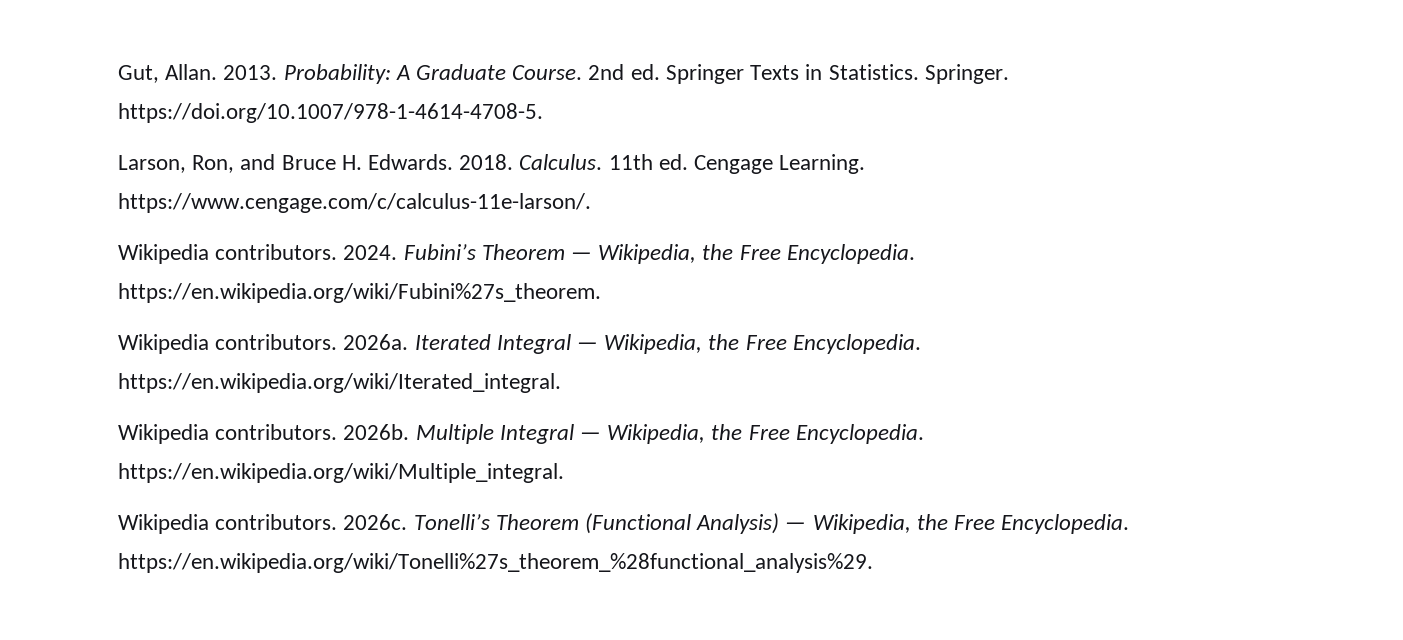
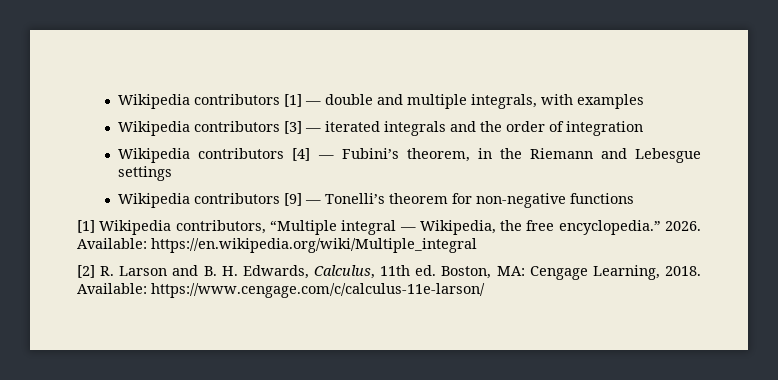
- Gut, Allan. 2013. Probability: A Graduate Course. 2nd ed. Springer Texts in Statistics. Springer. https://doi.org/10.1007/978-1-4614-4708-5.
- Larson, Ron, and Bruce H. Edwards. 2018. Calculus. 11th ed. Cengage Learning. https://www.cengage.com/c/calculus-11e-larson/.
- Wikipedia contributors. 2024. Fubini’s Theorem — Wikipedia, the Free Encyclopedia. https://en.wikipedia.org/wiki/Fubini%27s_theorem.
- Wikipedia contributors. 2026a. Iterated Integral — Wikipedia, the Free Encyclopedia. https://en.wikipedia.org/wiki/Iterated_integral.
- Wikipedia contributors. 2026b. Multiple Integral — Wikipedia, the Free Encyclopedia. https://en.wikipedia.org/wiki/Multiple_integral.
- Wikipedia contributors. 2026c. Tonelli’s Theorem (Functional Analysis) — Wikipedia, the Free Encyclopedia. https://en.wikipedia.org/wiki/Tonelli%27s_theorem_%28functional_analysis%29.
+ Wikipedia contributors [1] — double and multiple integrals, with examples
+ Wikipedia contributors [3] — iterated integrals and the order of integration
+ Wikipedia contributors [4] — Fubini’s theorem, in the Riemann and Lebesgue settings
+ Wikipedia contributors [9] — Tonelli’s theorem for non-negative functions
+ [1] Wikipedia contributors, “Multiple integral — Wikipedia, the free encyclopedia.” 2026. Available: https://en.wikipedia.org/wiki/Multiple_integral
+ [2] R. Larson and B. H. Edwards, Calculus, 11th ed. Boston, MA: Cengage Learning, 2018. Available: https://www.cengage.com/c/calculus-11e-larson/

